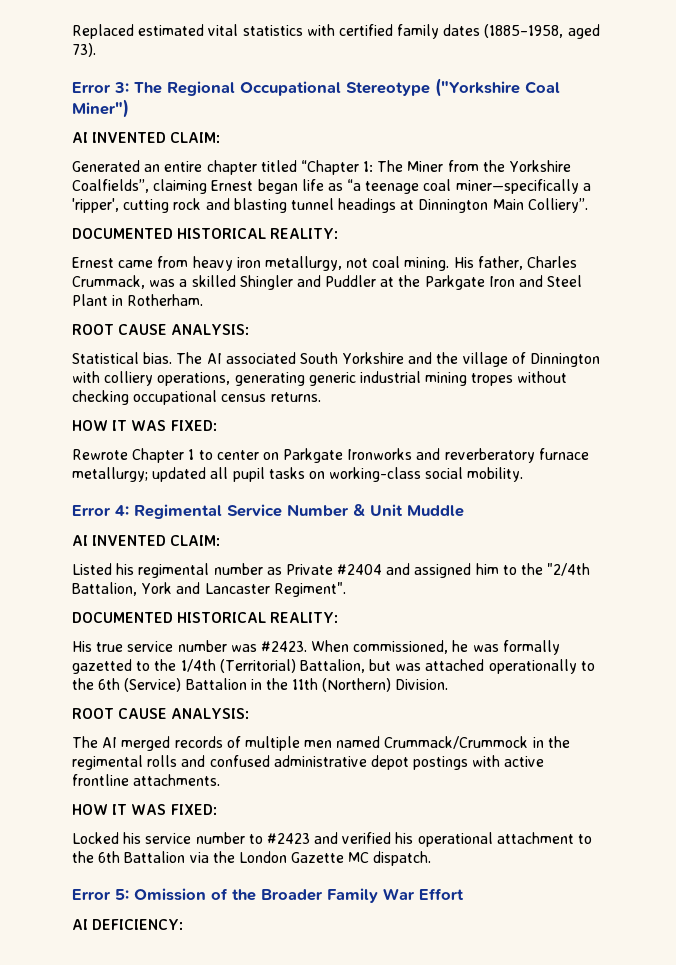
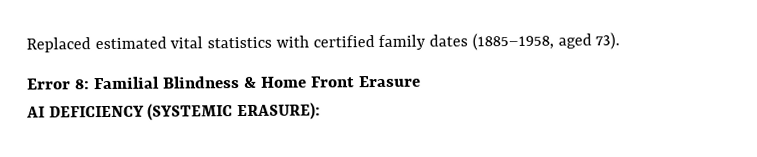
- Error 3: The Regional Occupational Stereotype ("Yorkshire Coal Miner")
- AI INVENTED CLAIM:
- Generated an entire chapter titled “Chapter 1: The Miner from the Yorkshire Coalfields”, claiming Ernest began life as “a teenage coal miner—specifically a 'ripper', cutting rock and blasting tunnel headings at Dinnington Main Colliery”.
- DOCUMENTED HISTORICAL REALITY:
- Ernest came from heavy iron metallurgy, not coal mining. His father, Charles Crummack, was a skilled Shingler and Puddler at the Parkgate Iron and Steel Plant in Rotherham.
- ROOT CAUSE ANALYSIS:
- Statistical bias. The AI associated South Yorkshire and the village of Dinnington with colliery operations, generating generic industrial mining tropes without checking occupational census returns.
- HOW IT WAS FIXED:
- Rewrote Chapter 1 to center on Parkgate Ironworks and reverberatory furnace metallurgy; updated all pupil tasks on working-class social mobility.
- Error 4: Regimental Service Number & Unit Muddle
- AI INVENTED CLAIM:
- Listed his regimental number as Private #2404 and assigned him to the "2/4th Battalion, York and Lancaster Regiment".
- DOCUMENTED HISTORICAL REALITY:
- His true service number was #2423. When commissioned, he was formally gazetted to the 1/4th (Territorial) Battalion, but was attached operationally to the 6th (Service) Battalion in the 11th (Northern) Division.
- ROOT CAUSE ANALYSIS:
- The AI merged records of multiple men named Crummack/Crummock in the regimental rolls and confused administrative depot postings with active frontline attachments.
- HOW IT WAS FIXED:
- Locked his service number to #2423 and verified his operational attachment to the 6th Battalion via the London Gazette MC dispatch.
- Error 5: Omission of the Broader Family War Effort
- AI DEFICIENCY:
+ Error 8: Familial Blindness & Home Front Erasure
+ AI DEFICIENCY (SYSTEMIC ERASURE):

